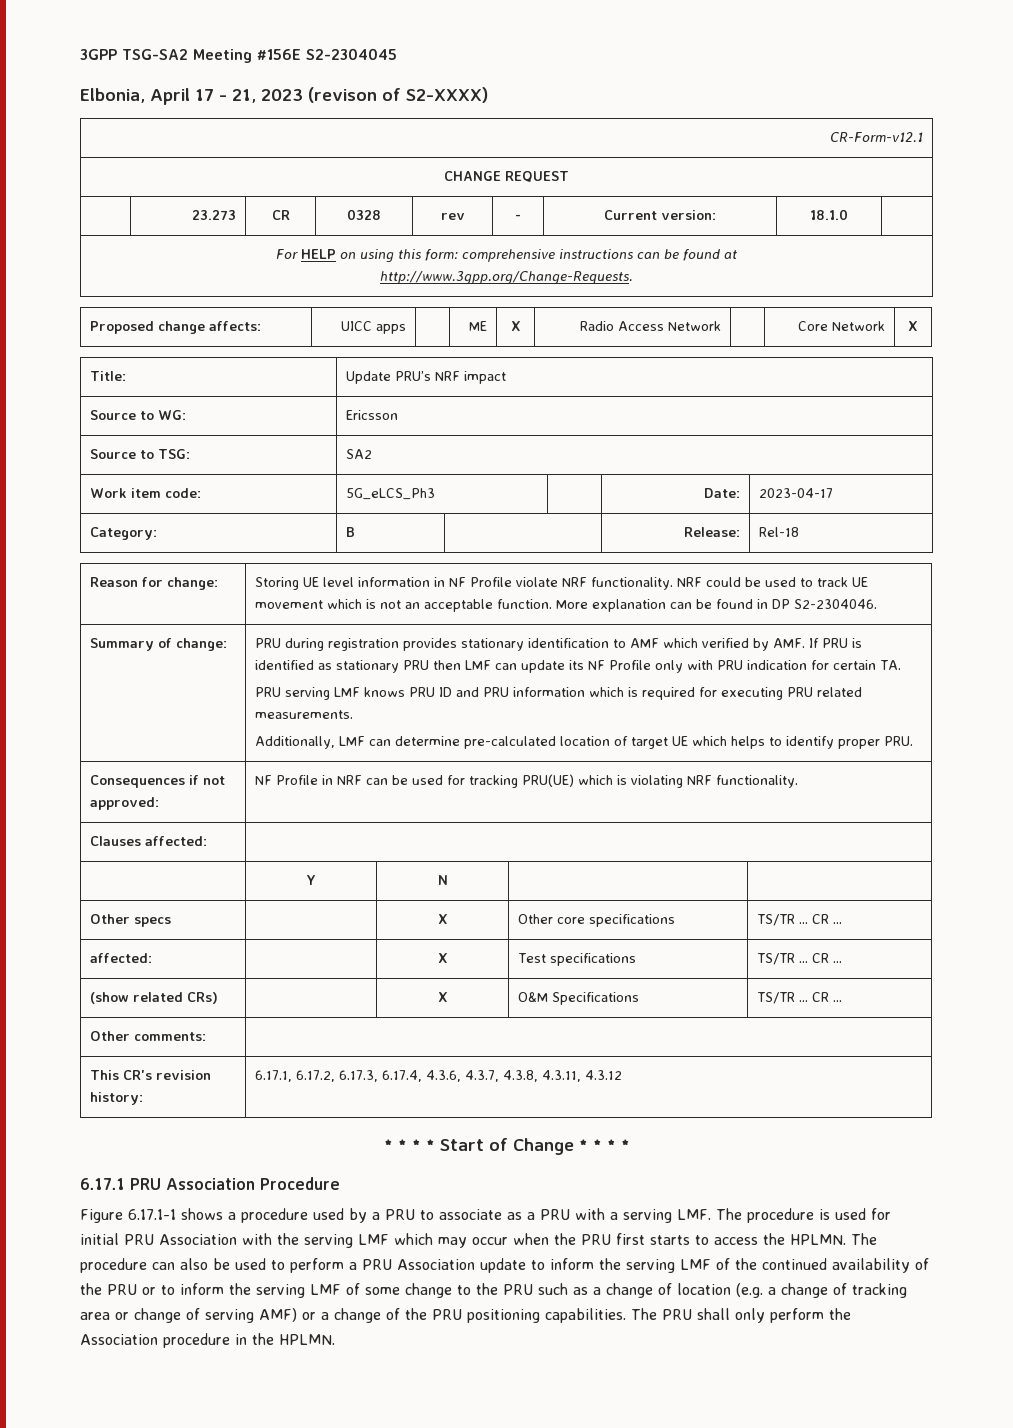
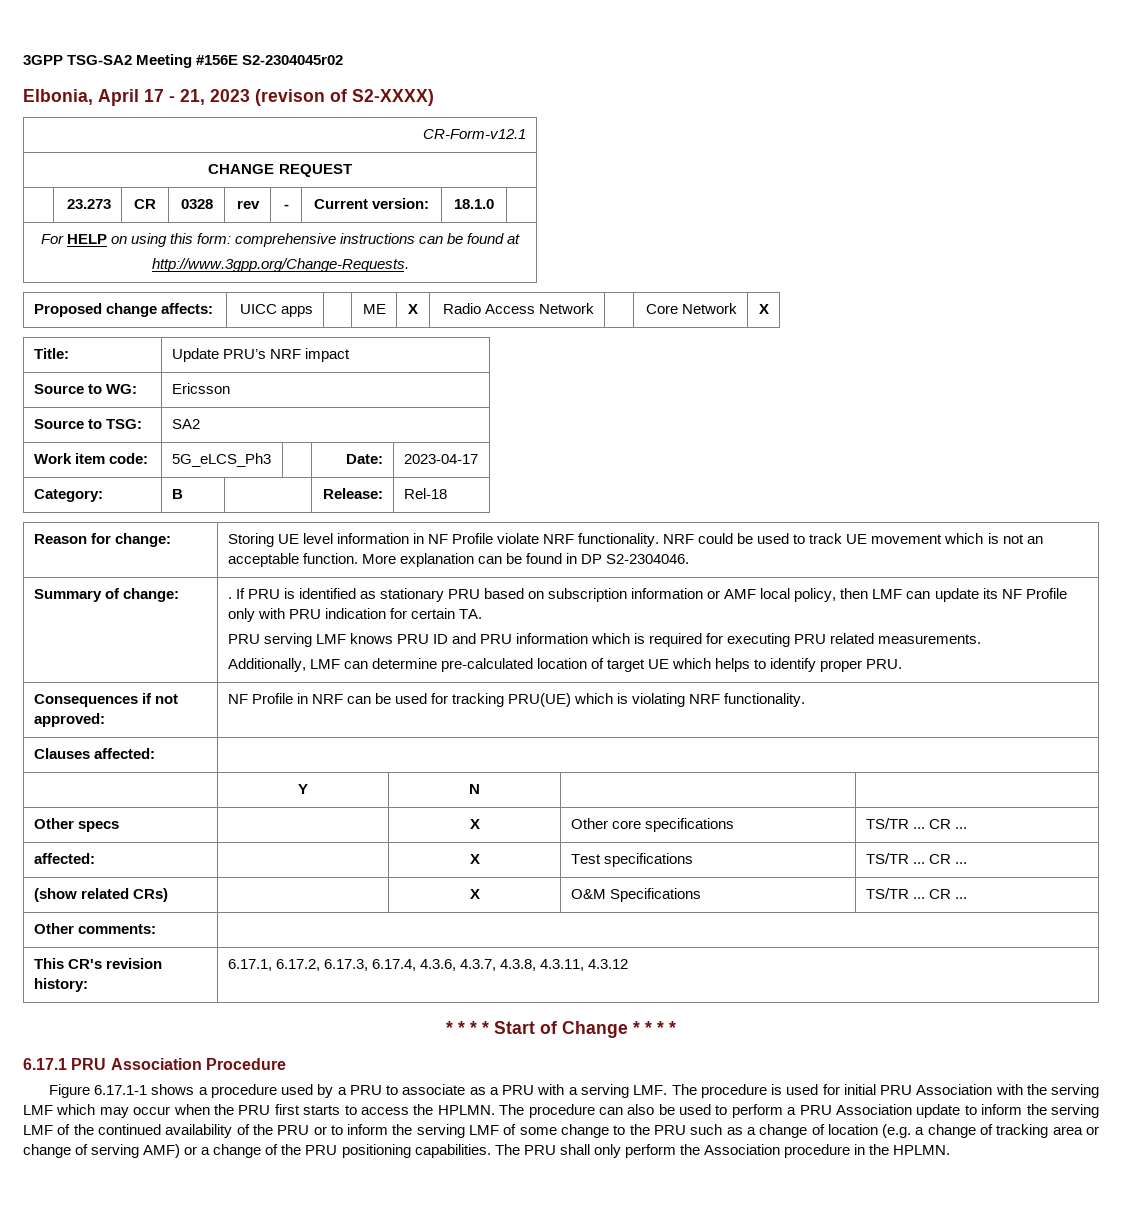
- 3GPP TSG-SA2 Meeting #156E S2-2304045
+ 3GPP TSG-SA2 Meeting #156E S2-2304045r02
- PRU during registration provides stationary identification to AMF which verified by AMF. If PRU is identified as stationary PRU then LMF can update its NF Profile only with PRU indication for certain TA.
+ . If PRU is identified as stationary PRU based on subscription information or AMF local policy, then LMF can update its NF Profile only with PRU indication for certain TA.

